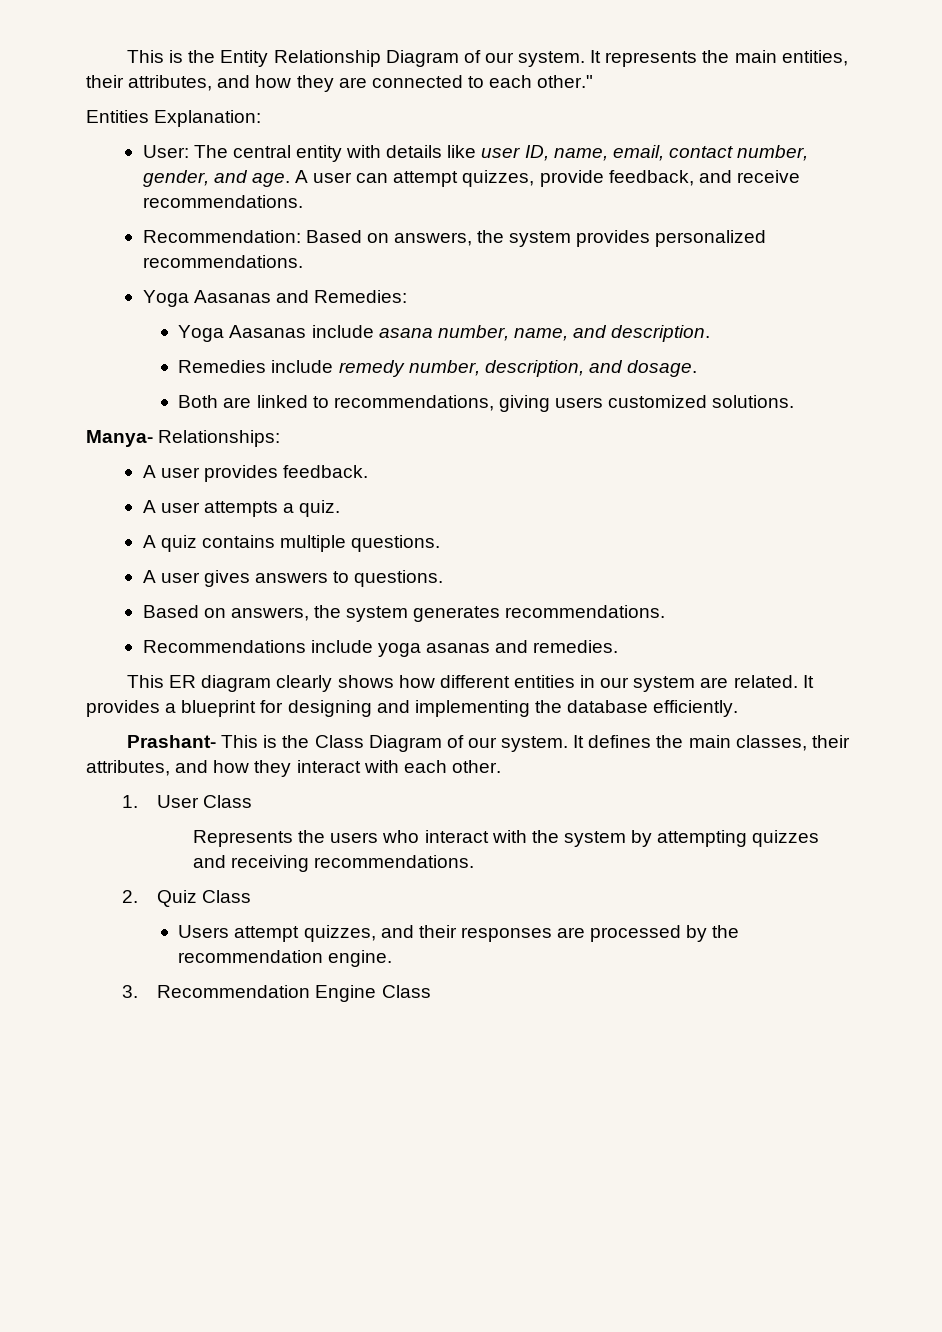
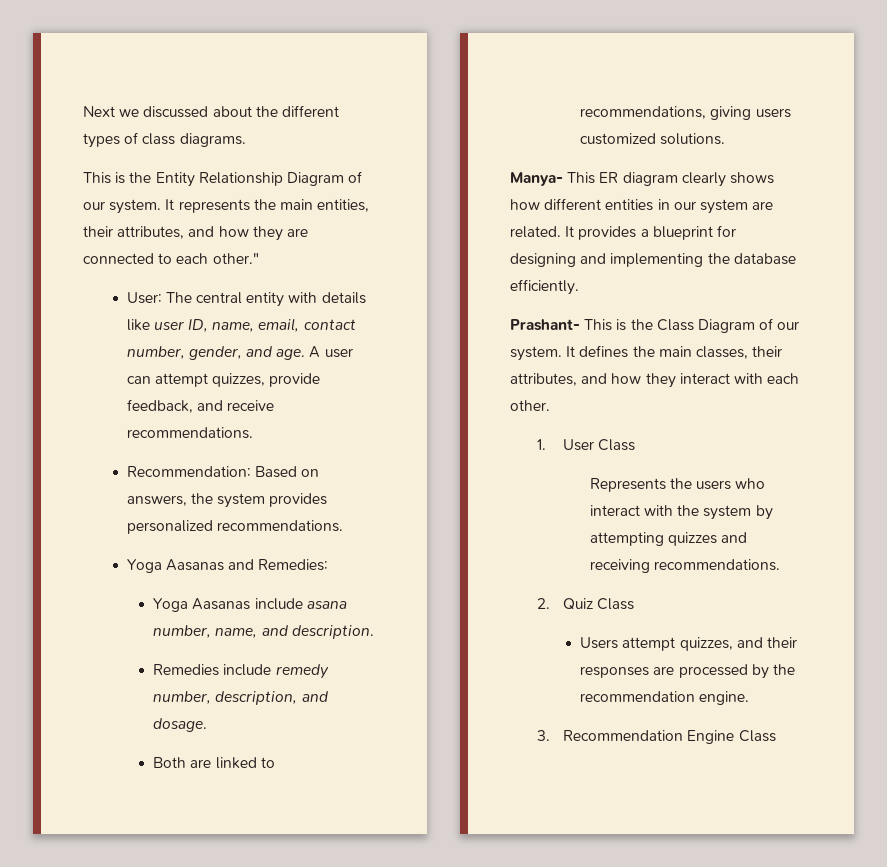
+ Next we discussed about the different types of class diagrams.
- Entities Explanation:
- Manya- Relationships:
- A user provides feedback.
- A user attempts a quiz.
- A quiz contains multiple questions.
- A user gives answers to questions.
- Based on answers, the system generates recommendations.
- Recommendations include yoga asanas and remedies.
- This ER diagram clearly shows how different entities in our system are related.
+ Manya- This ER diagram clearly shows how different entities in our system are related.

